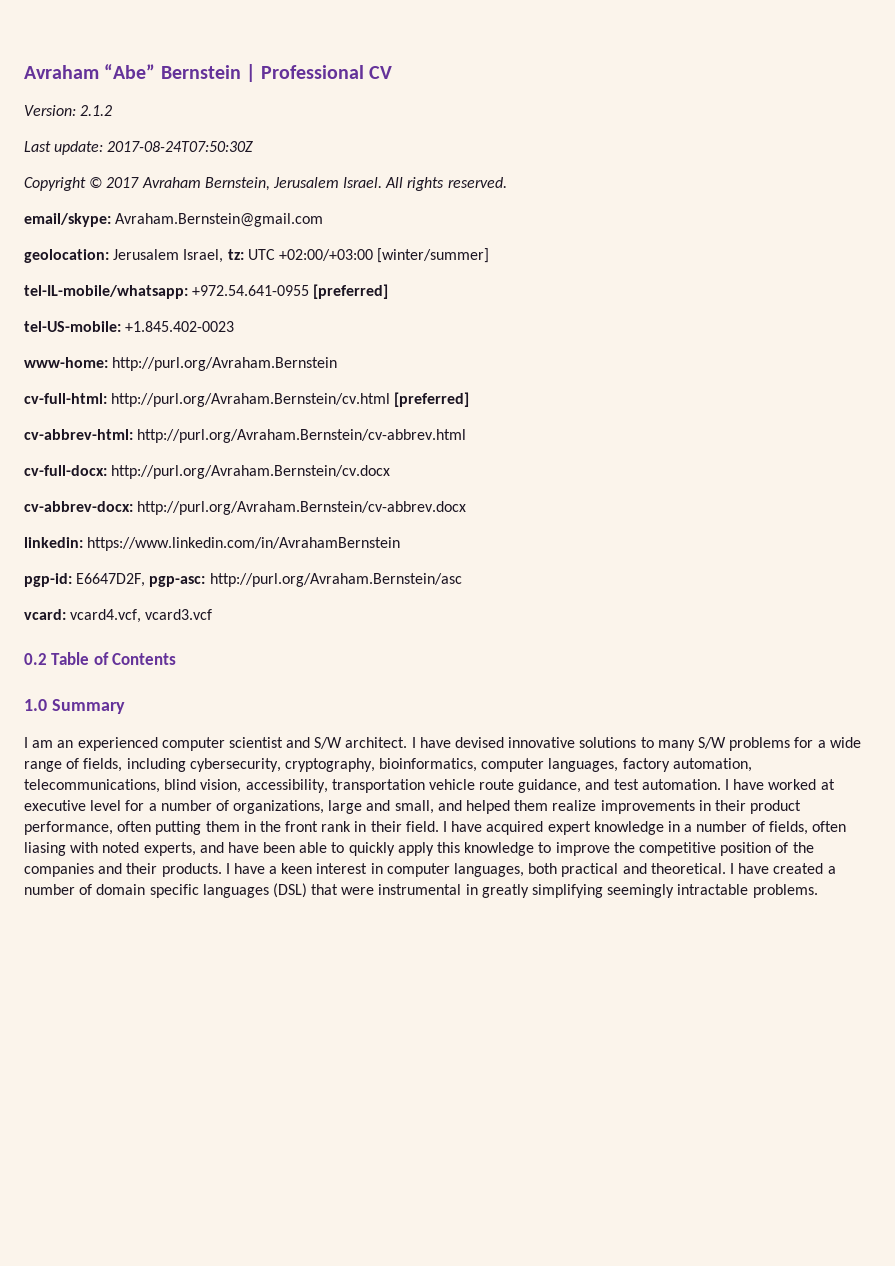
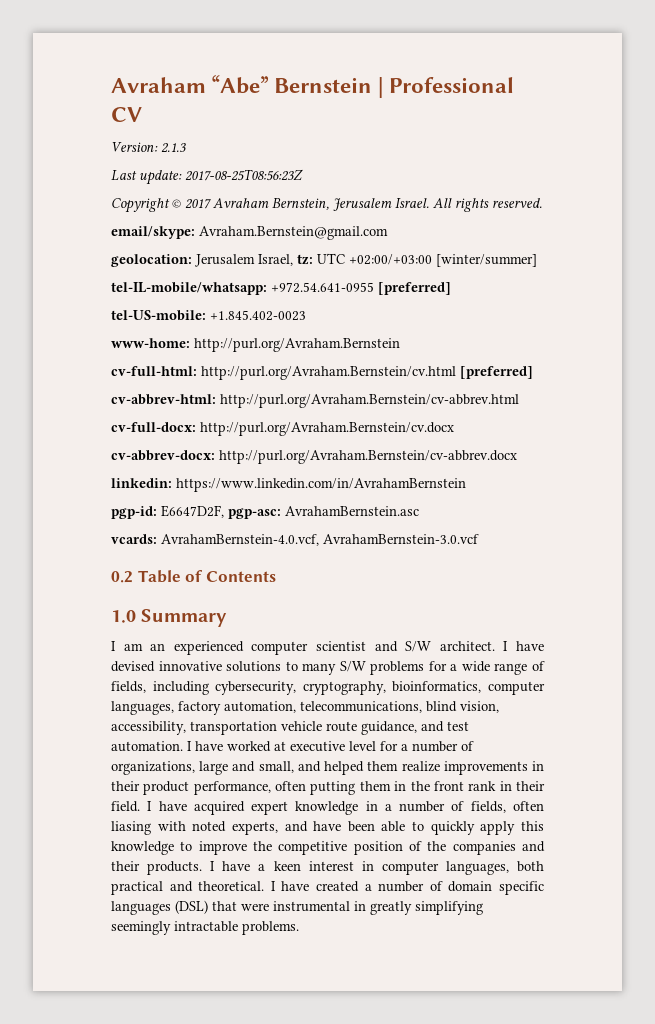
- Version: 2.1.2
+ Version: 2.1.3
- Last update: 2017-08-24T07:50:30Z
+ Last update: 2017-08-25T08:56:23Z
- pgp-id: E6647D2F, pgp-asc: http://purl.org/Avraham.Bernstein/asc
- vcard: vcard4.vcf, vcard3.vcf
+ pgp-id: E6647D2F, pgp-asc: AvrahamBernstein.asc
+ vcards: AvrahamBernstein-4.0.vcf, AvrahamBernstein-3.0.vcf

